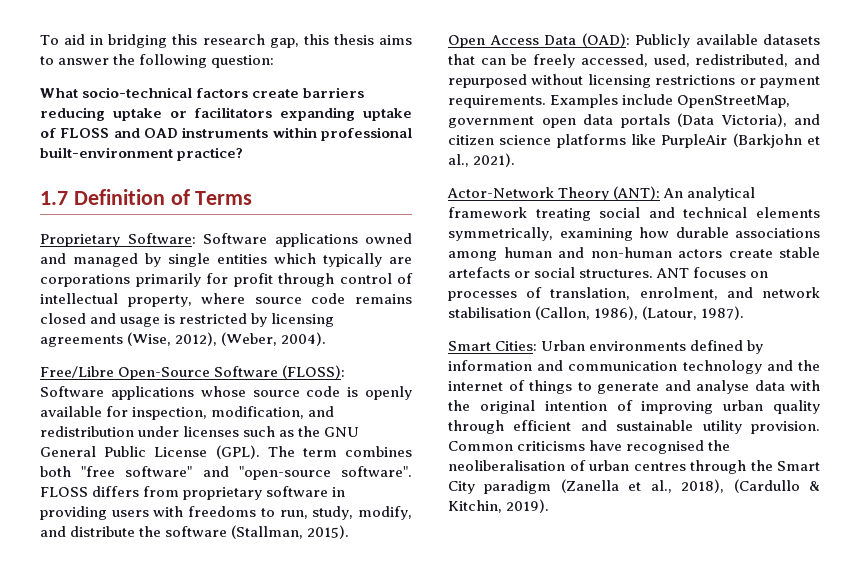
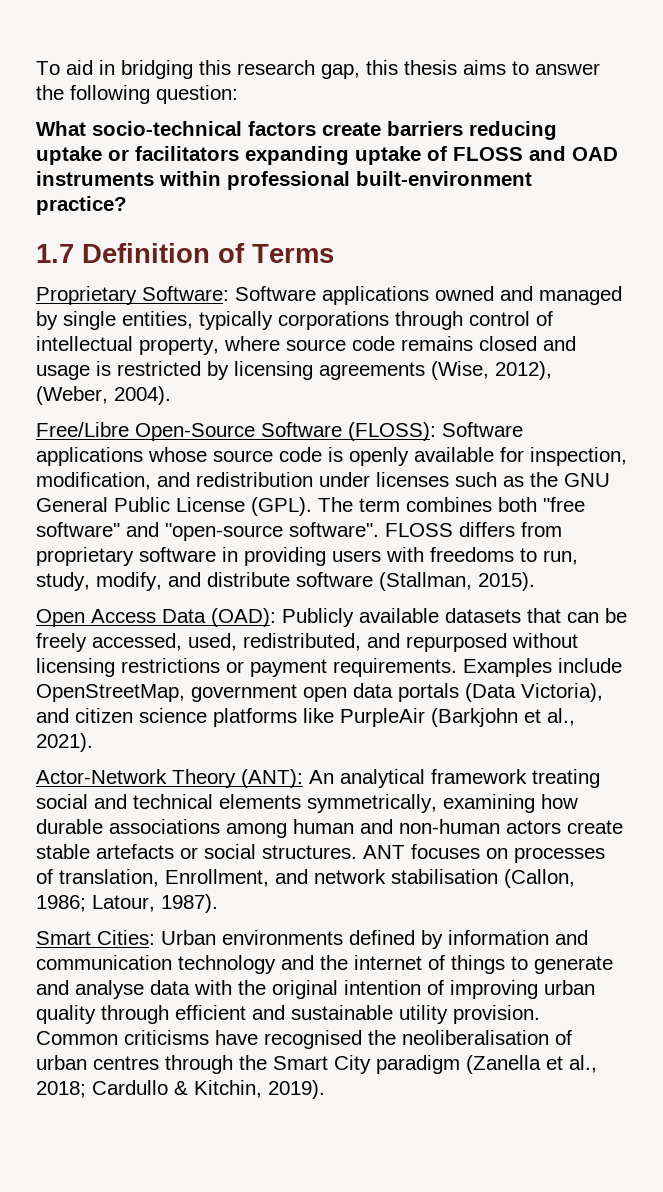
- Proprietary Software: Software applications owned and managed by single entities which typically are corporations primarily for profit through control of intellectual property, where source code remains closed and usage is restricted by licensing agreements (Wise, 2012), (Weber, 2004).
+ Proprietary Software: Software applications owned and managed by single entities, typically corporations through control of intellectual property, where source code remains closed and usage is restricted by licensing agreements (Wise, 2012), (Weber, 2004).
- FLOSS differs from proprietary software in providing users with freedoms to run, study, modify, and distribute the software (Stallman, 2015).
+ FLOSS differs from proprietary software in providing users with freedoms to run, study, modify, and distribute software (Stallman, 2015).
- ANT focuses on processes of translation, enrolment, and network stabilisation (Callon, 1986), (Latour, 1987).
+ ANT focuses on processes of translation, Enrollment, and network stabilisation (Callon, 1986; Latour, 1987).
- Common criticisms have recognised the neoliberalisation of urban centres through the Smart City paradigm (Zanella et al., 2018), (Cardullo & Kitchin, 2019).
+ Common criticisms have recognised the neoliberalisation of urban centres through the Smart City paradigm (Zanella et al., 2018; Cardullo & Kitchin, 2019).

